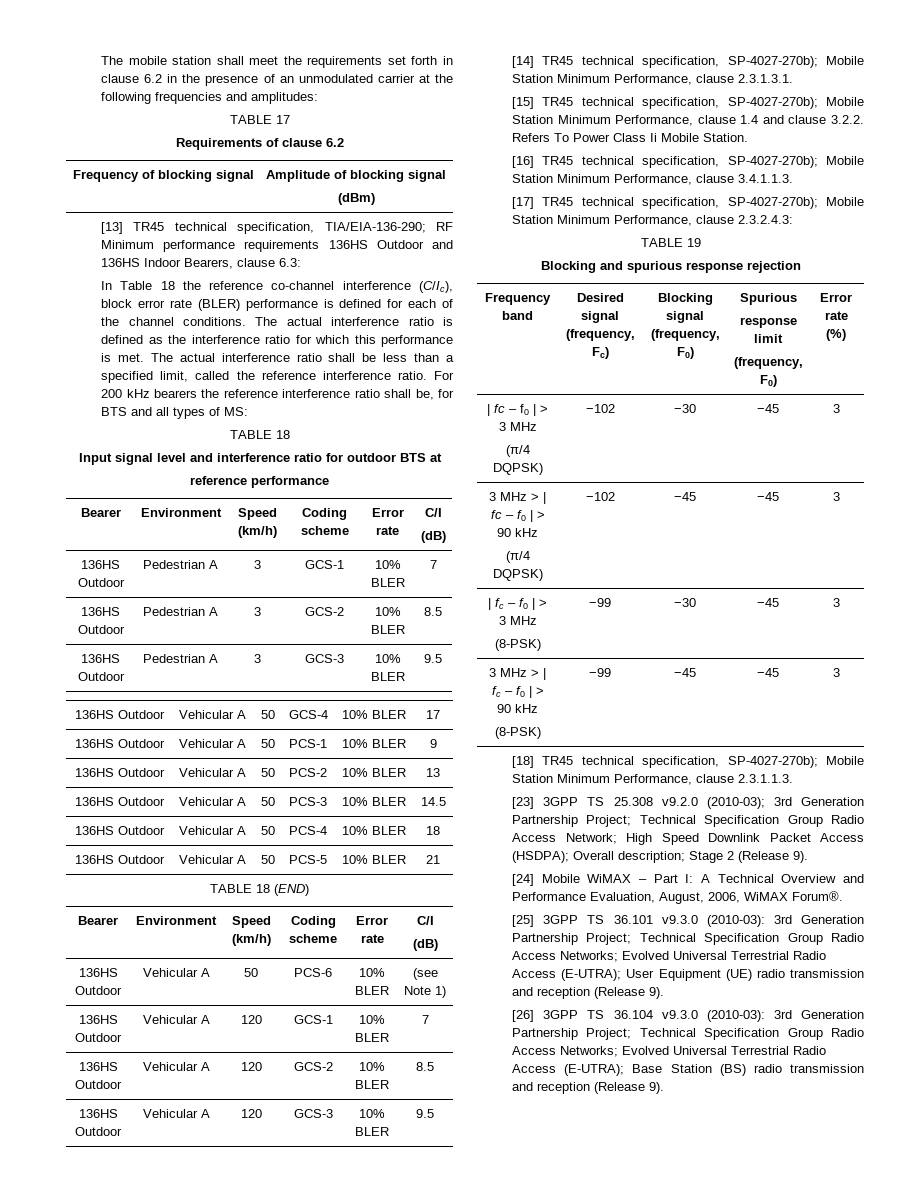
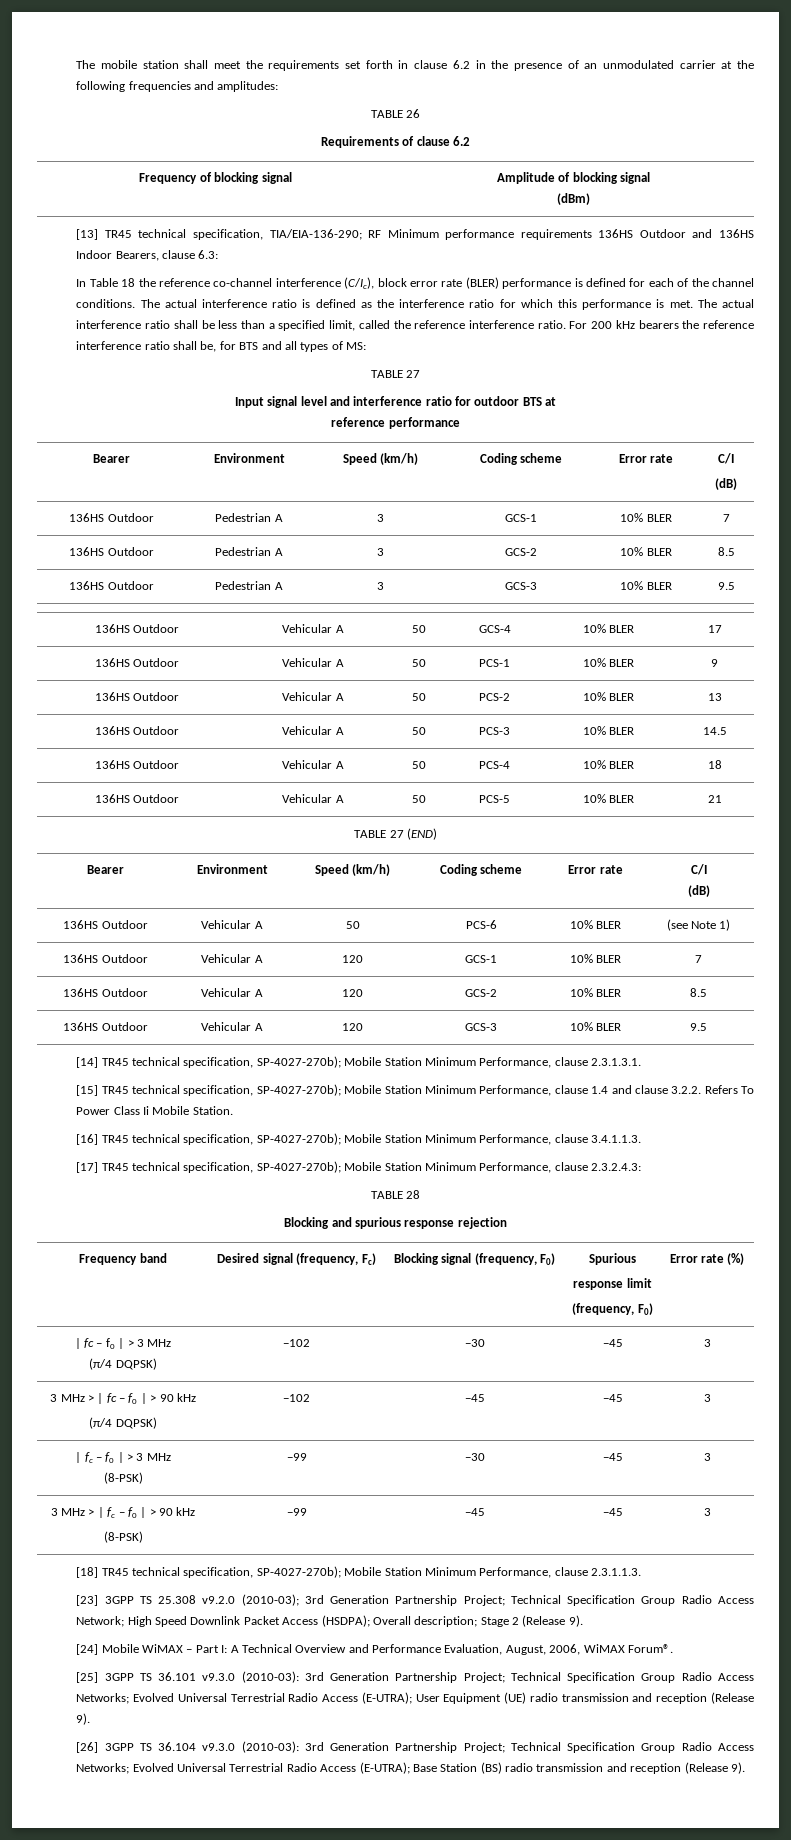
- TABLE 17
+ TABLE 26
  For 200 kHz bearers the reference interference ratio shall be, for BTS and all types of MS:
- TABLE 18
+ TABLE 27
- TABLE 18 (END)
+ TABLE 27 (END)
- TABLE 19
+ TABLE 28

